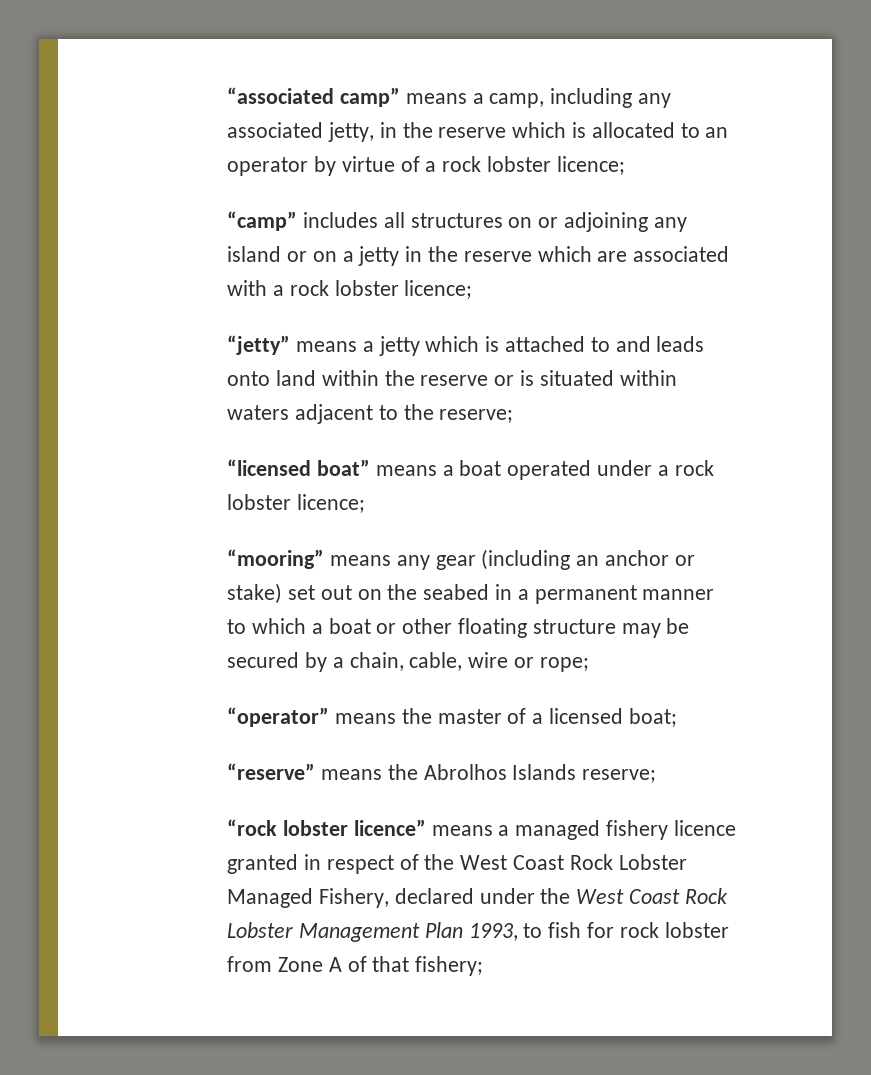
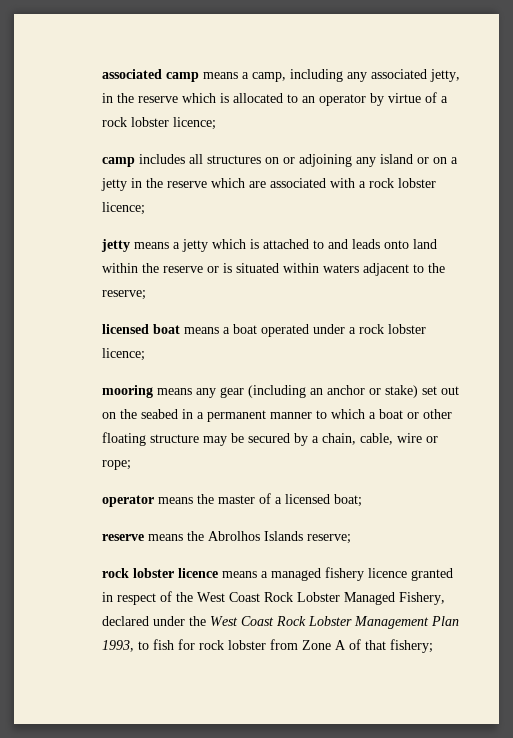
- “associated camp” means a camp, including any associated jetty, in the reserve which is allocated to an operator by virtue of a rock lobster licence;
+ associated camp means a camp, including any associated jetty, in the reserve which is allocated to an operator by virtue of a rock lobster licence;
- “camp” includes all structures on or adjoining any island or on a jetty in the reserve which are associated with a rock lobster licence;
+ camp includes all structures on or adjoining any island or on a jetty in the reserve which are associated with a rock lobster licence;
- “jetty” means a jetty which is attached to and leads onto land within the reserve or is situated within waters adjacent to the reserve;
+ jetty means a jetty which is attached to and leads onto land within the reserve or is situated within waters adjacent to the reserve;
- “licensed boat” means a boat operated under a rock lobster licence;
+ licensed boat means a boat operated under a rock lobster licence;
- “mooring” means any gear (including an anchor or stake) set out on the seabed in a permanent manner to which a boat or other floating structure may be secured by a chain, cable, wire or rope;
+ mooring means any gear (including an anchor or stake) set out on the seabed in a permanent manner to which a boat or other floating structure may be secured by a chain, cable, wire or rope;
- “operator” means the master of a licensed boat;
+ operator means the master of a licensed boat;
- “reserve” means the Abrolhos Islands reserve;
+ reserve means the Abrolhos Islands reserve;
- “rock lobster licence” means a managed fishery licence granted in respect of the West Coast Rock Lobster Managed Fishery, declared under the West Coast Rock Lobster Management Plan 1993, to fish for rock lobster from Zone A of that fishery;
+ rock lobster licence means a managed fishery licence granted in respect of the West Coast Rock Lobster Managed Fishery, declared under the West Coast Rock Lobster Management Plan 1993, to fish for rock lobster from Zone A of that fishery;

